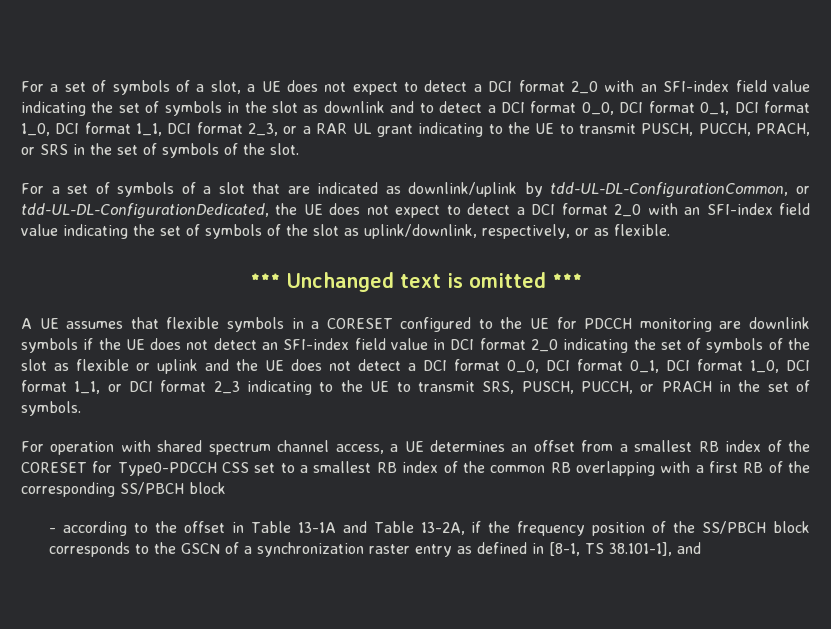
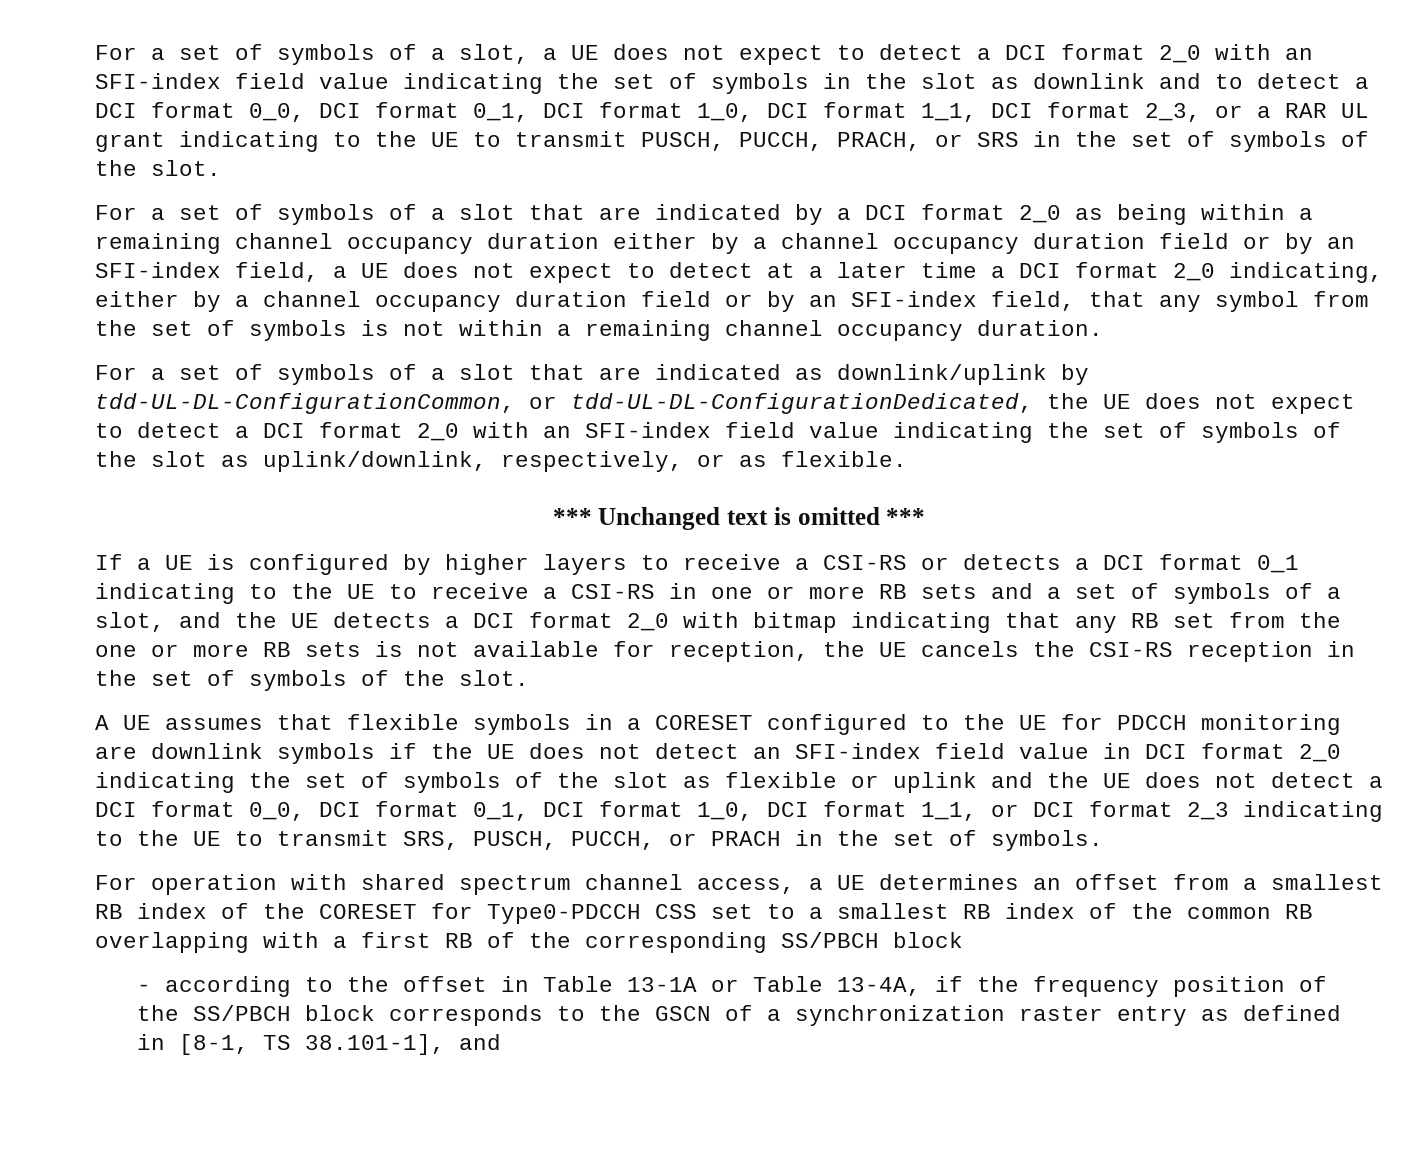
+ For a set of symbols of a slot that are indicated by a DCI format 2_0 as being within a remaining channel occupancy duration either by a channel occupancy duration field or by an SFI-index field, a UE does not expect to detect at a later time a DCI format 2_0 indicating, either by a channel occupancy duration field or by an SFI-index field, that any symbol from the set of symbols is not within a remaining channel occupancy duration.
+ If a UE is configured by higher layers to receive a CSI-RS or detects a DCI format 0_1 indicating to the UE to receive a CSI-RS in one or more RB sets and a set of symbols of a slot, and the UE detects a DCI format 2_0 with bitmap indicating that any RB set from the one or more RB sets is not available for reception, the UE cancels the CSI-RS reception in the set of symbols of the slot.
- - according to the offset in Table 13-1A and Table 13-2A, if the frequency position of the SS/PBCH block corresponds to the GSCN of a synchronization raster entry as defined in [8-1, TS 38.101-1], and
+ - according to the offset in Table 13-1A or Table 13-4A, if the frequency position of the SS/PBCH block corresponds to the GSCN of a synchronization raster entry as defined in [8-1, TS 38.101-1], and

